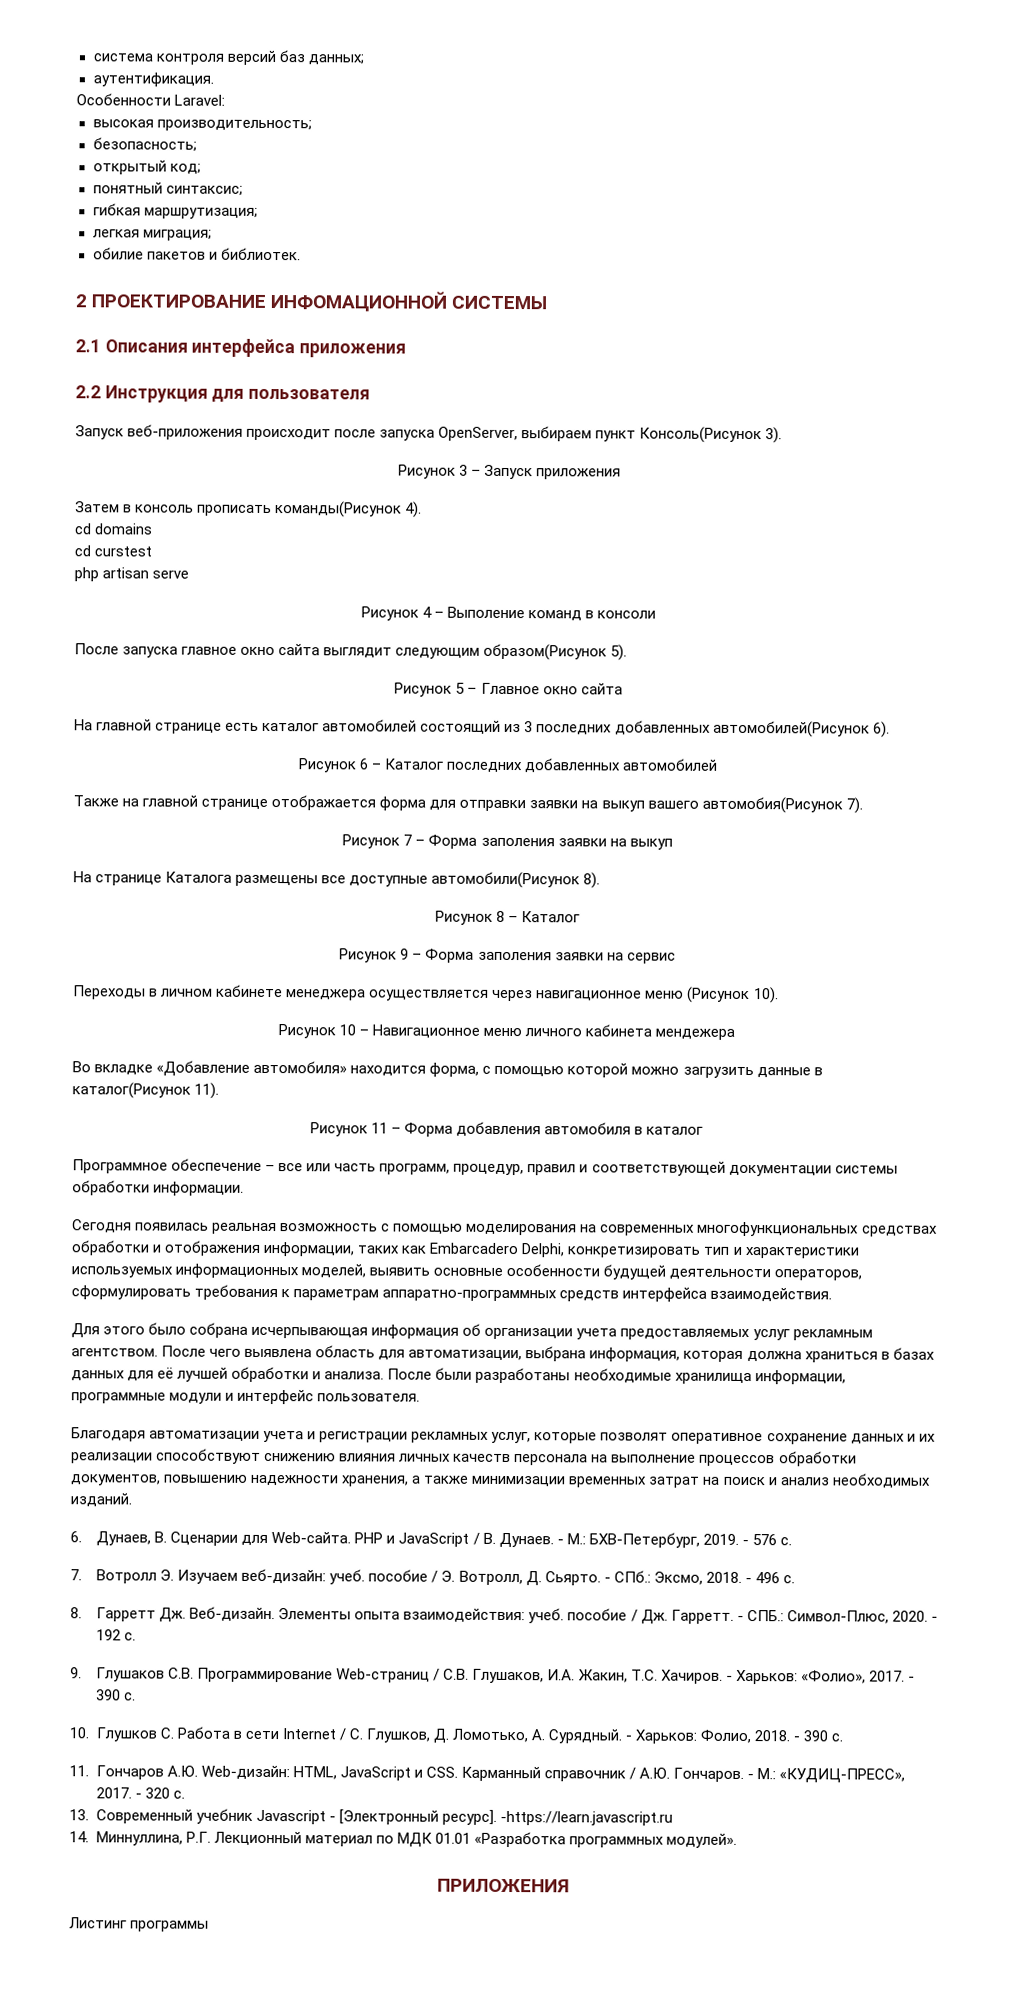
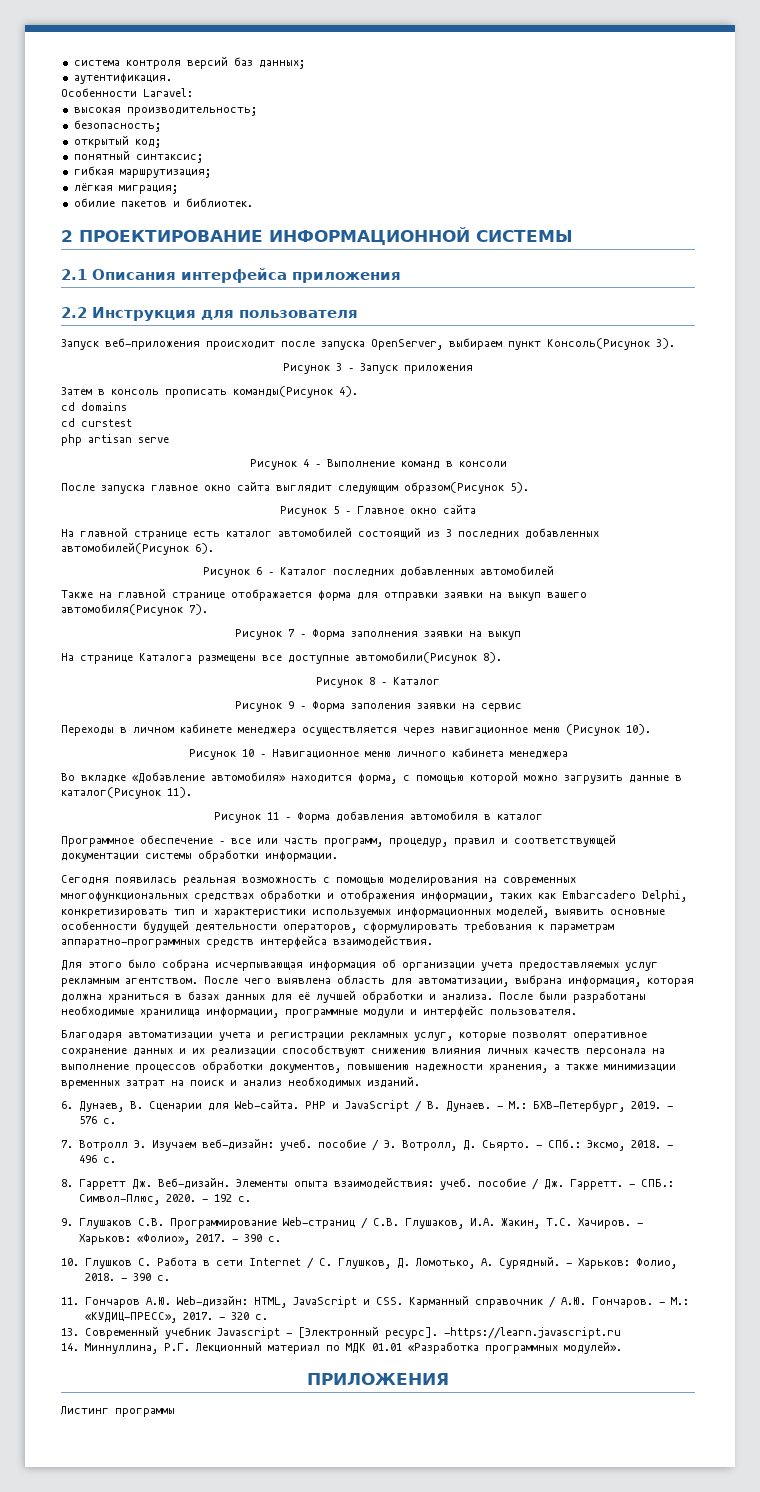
- легкая миграция;
+ лёгкая миграция;
- 2 ПРОЕКТИРОВАНИЕ ИНФОМАЦИОННОЙ СИСТЕМЫ
+ 2 ПРОЕКТИРОВАНИЕ ИНФОРМАЦИОННОЙ СИСТЕМЫ
- Рисунок 4 – Выполение команд в консоли
+ Рисунок 4 – Выполнение команд в консоли
- Также на главной странице отображается форма для отправки заявки на выкуп вашего автомобия(Рисунок 7).
+ Также на главной странице отображается форма для отправки заявки на выкуп вашего автомобиля(Рисунок 7).
- Рисунок 7 – Форма заполения заявки на выкуп
+ Рисунок 7 – Форма заполнения заявки на выкуп
- Рисунок 10 – Навигационное меню личного кабинета мендежера
+ Рисунок 10 – Навигационное меню личного кабинета менеджера

